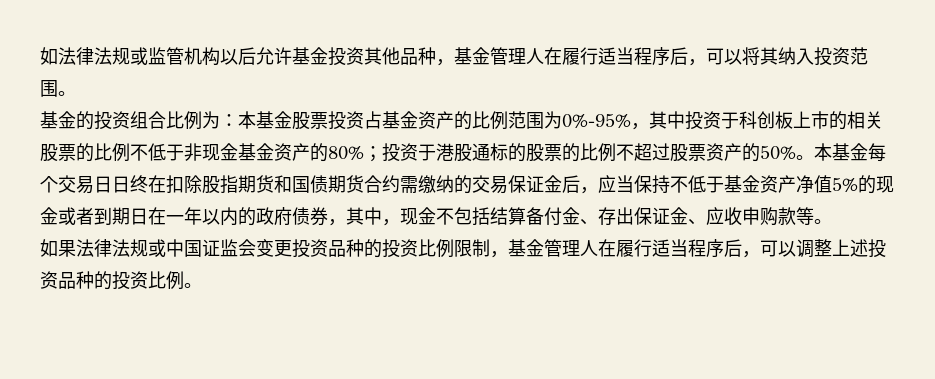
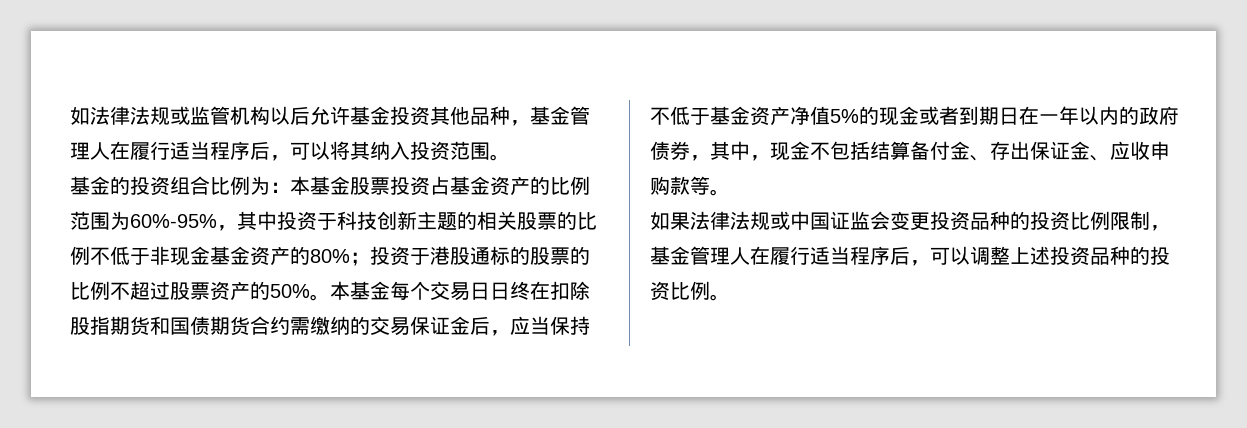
- 基金的投资组合比例为：本基金股票投资占基金资产的比例范围为0%-95%，其中投资于科创板上市的相关股票的比例不低于非现金基金资产的80%；投资于港股通标的股票的比例不超过股票资产的50%。
+ 基金的投资组合比例为：本基金股票投资占基金资产的比例范围为60%-95%，其中投资于科技创新主题的相关股票的比例不低于非现金基金资产的80%；投资于港股通标的股票的比例不超过股票资产的50%。

